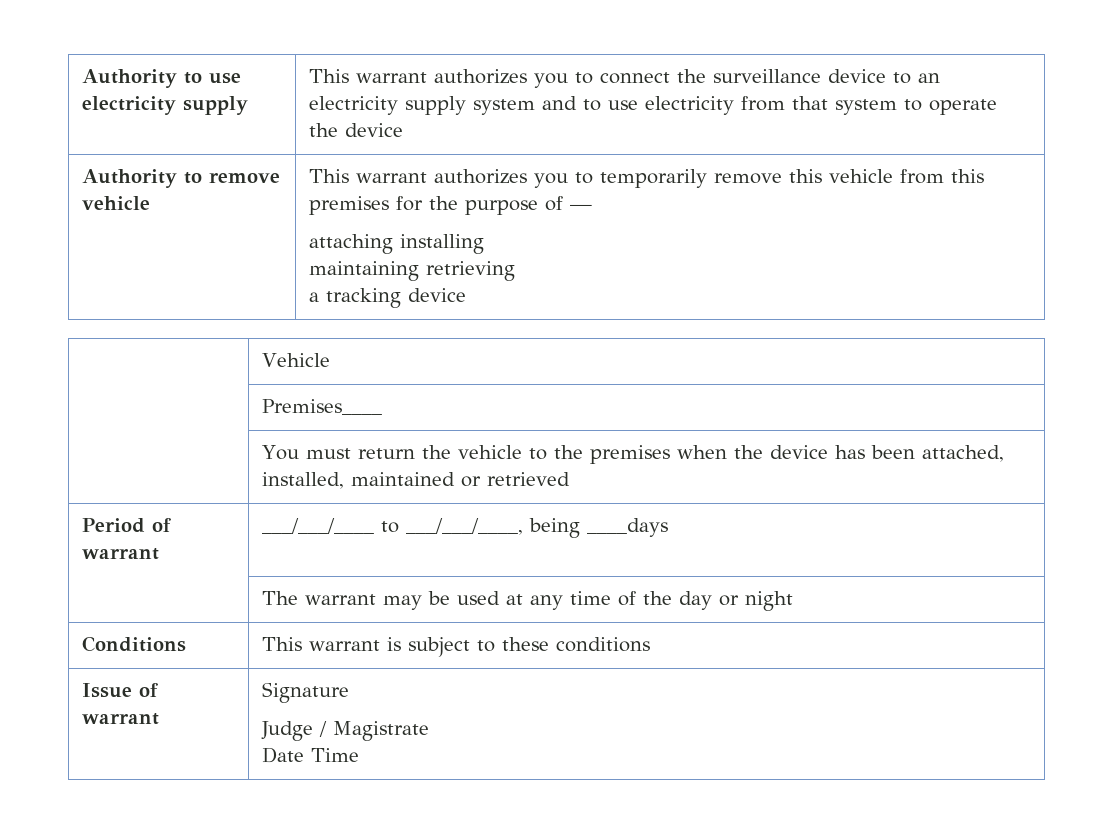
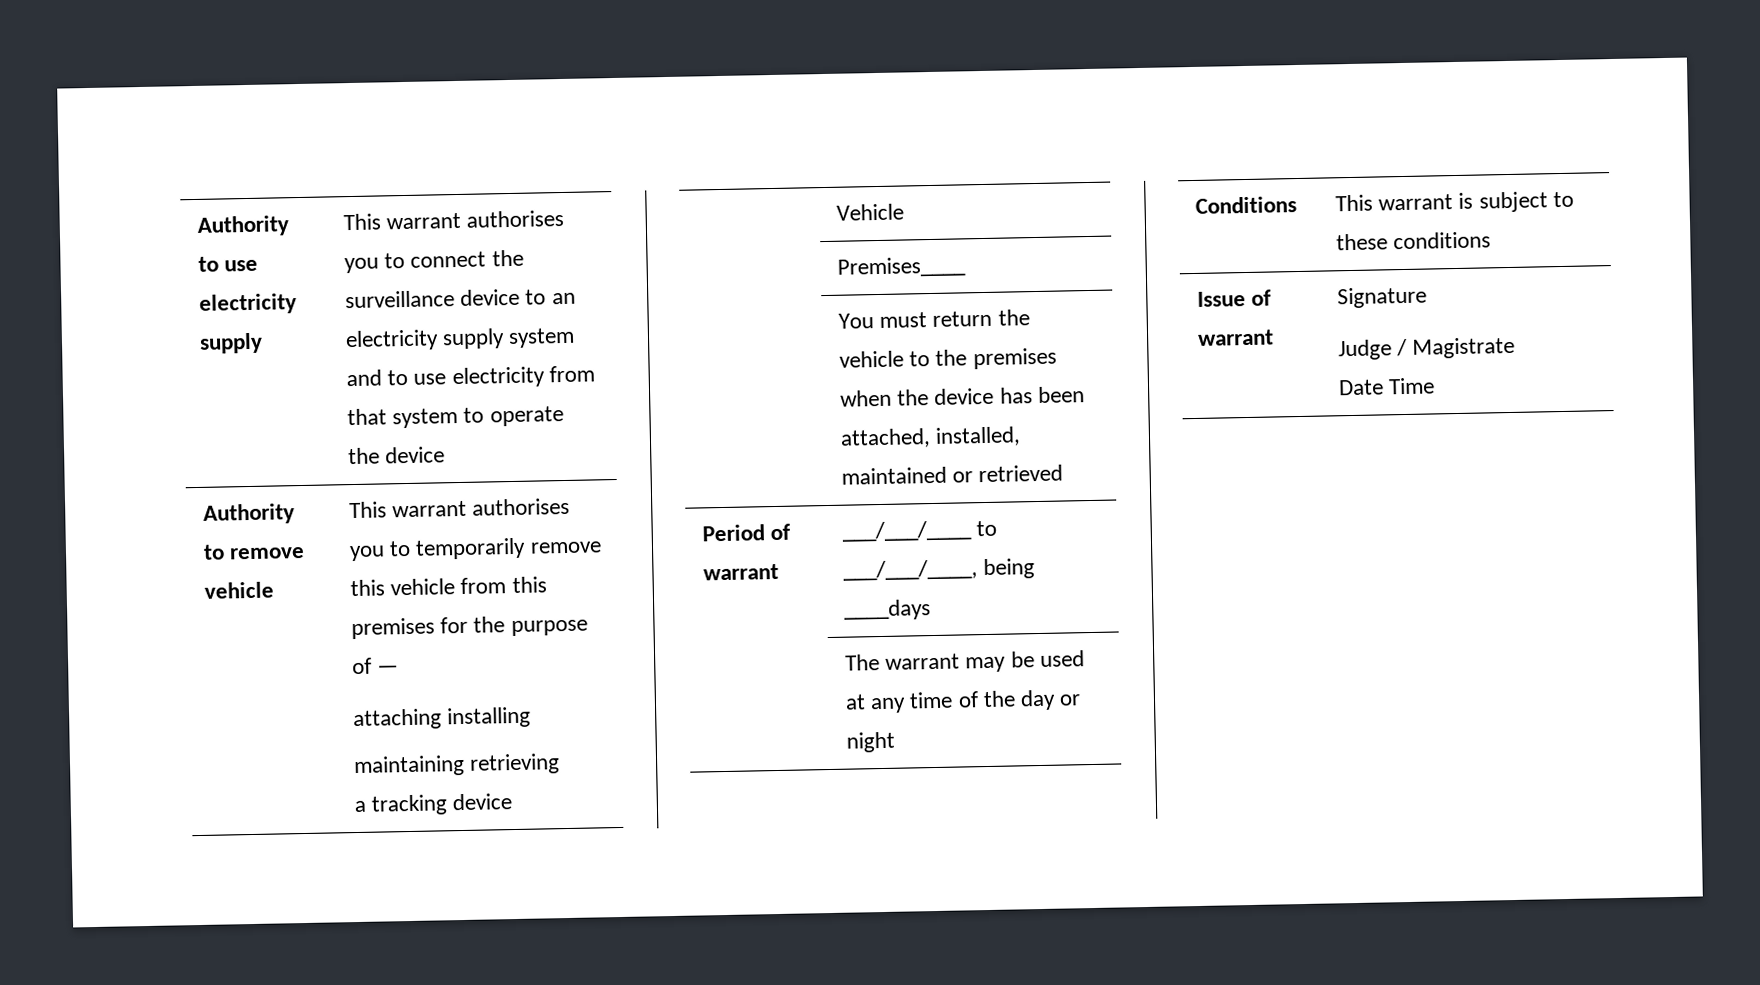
- Authority to use electricity supply | This warrant authorizes you to connect the surveillance device to an electricity supply system and to use electricity from that system to operate the device
+ Authority to use electricity supply | This warrant authorises you to connect the surveillance device to an electricity supply system and to use electricity from that system to operate the device
- Authority to remove vehicle | This warrant authorizes you to temporarily remove this vehicle from this premises for the purpose of —
+ Authority to remove vehicle | This warrant authorises you to temporarily remove this vehicle from this premises for the purpose of —

